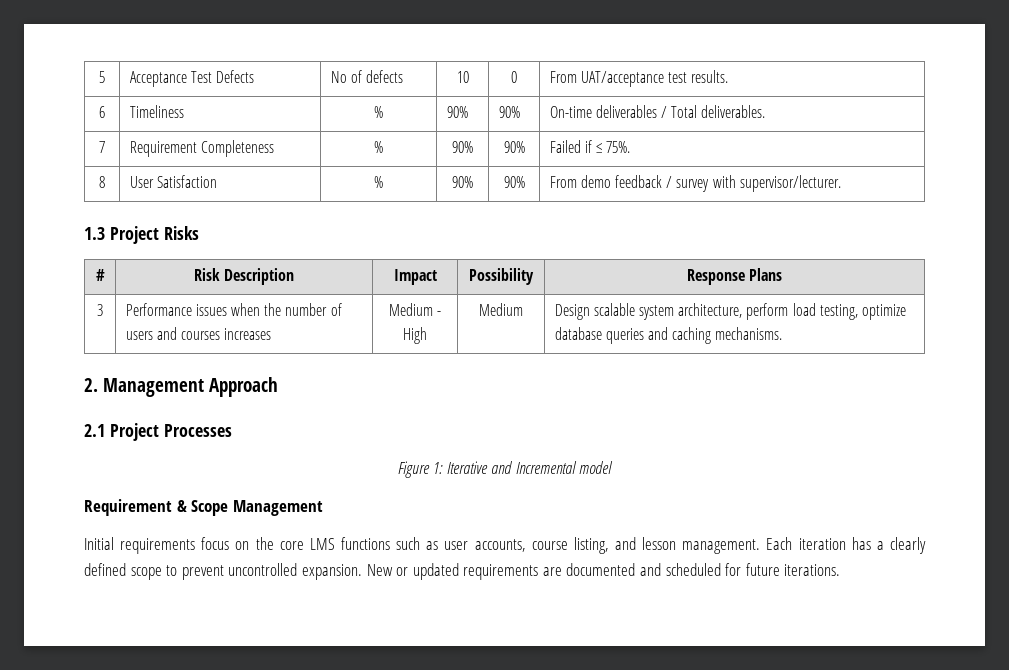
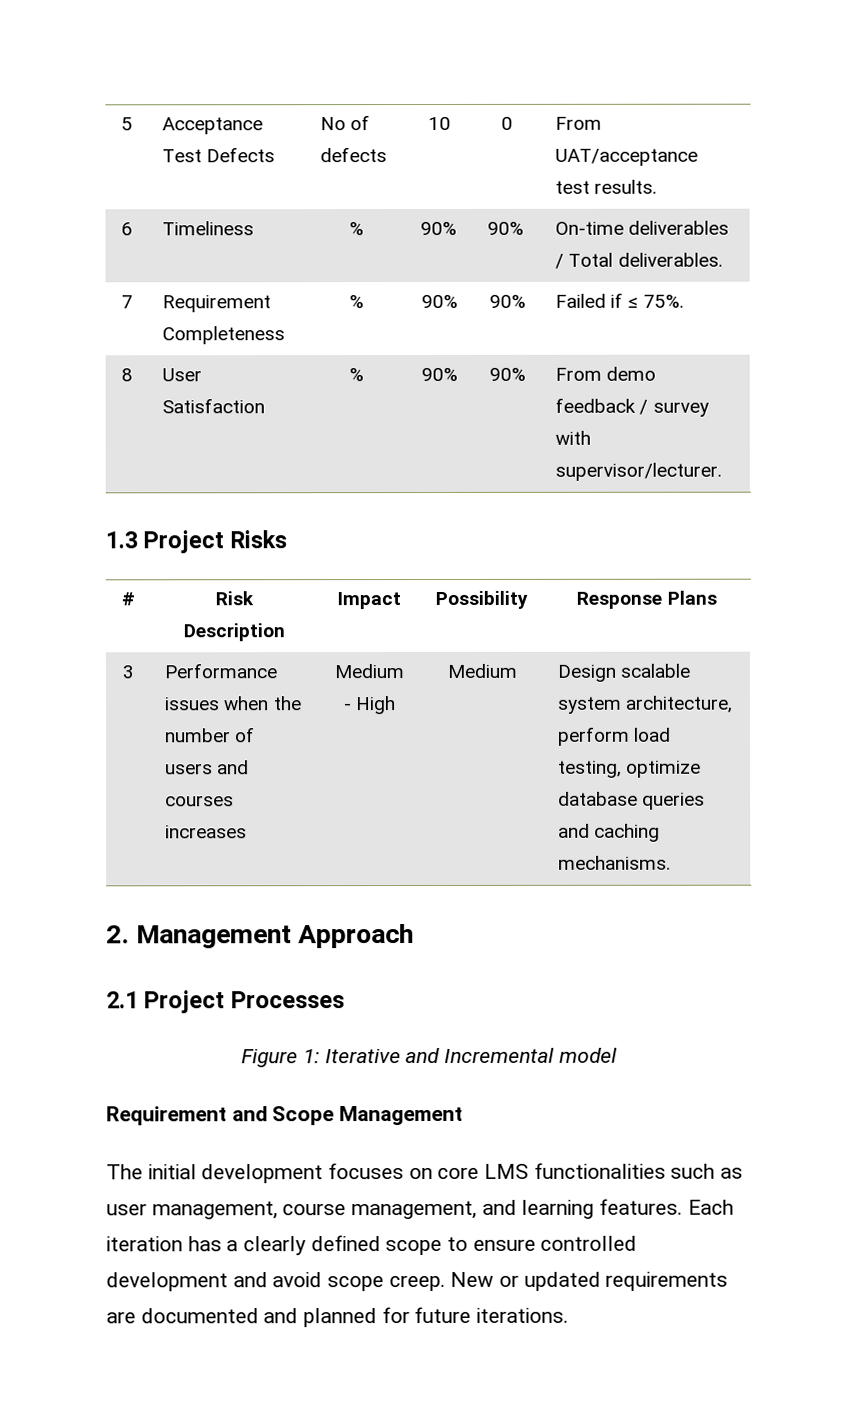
- Requirement & Scope Management
+ Requirement and Scope Management
- Initial requirements focus on the core LMS functions such as user accounts, course listing, and lesson management.
+ The initial development focuses on core LMS functionalities such as user management, course management, and learning features.
- Each iteration has a clearly defined scope to prevent uncontrolled expansion.
+ Each iteration has a clearly defined scope to ensure controlled development and avoid scope creep.
- New or updated requirements are documented and scheduled for future iterations.
+ New or updated requirements are documented and planned for future iterations.

